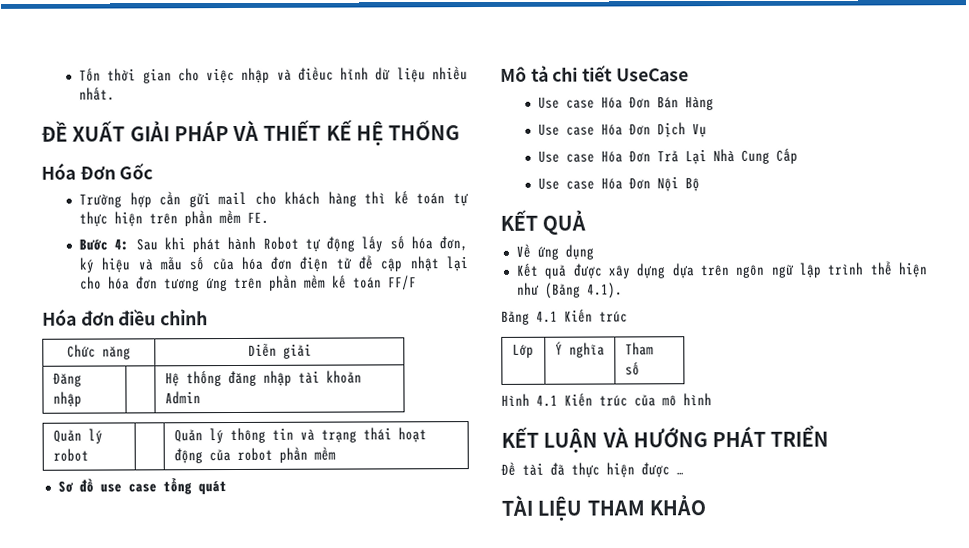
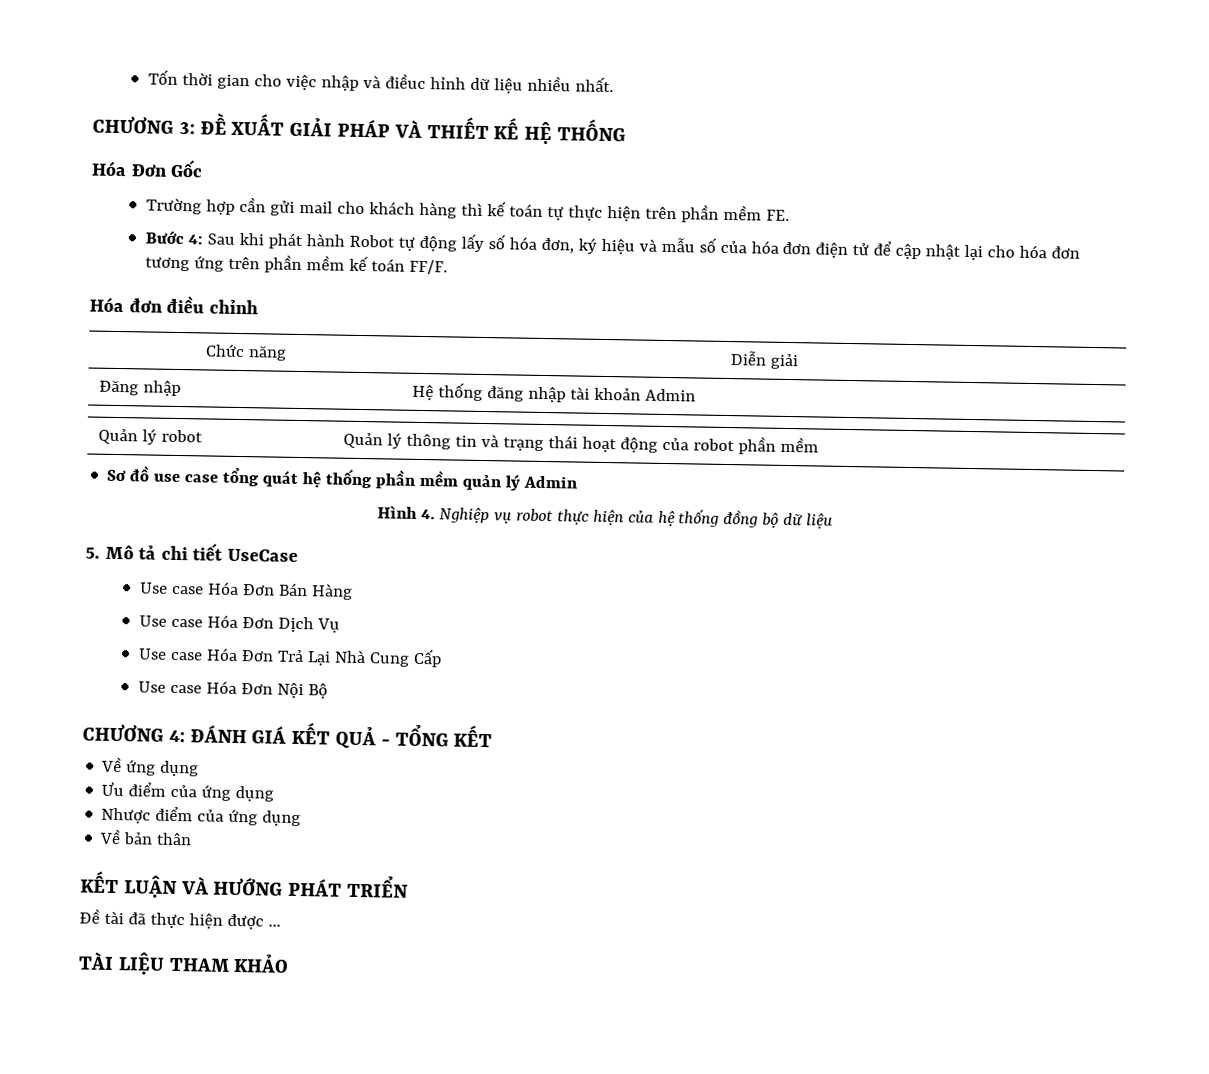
- ĐỀ XUẤT GIẢI PHÁP VÀ THIẾT KẾ HỆ THỐNG
+ CHƯƠNG 3: ĐỀ XUẤT GIẢI PHÁP VÀ THIẾT KẾ HỆ THỐNG
- Bước 4: Sau khi phát hành Robot tự động lấy số hóa đơn, ký hiệu và mẫu số của hóa đơn điện tử để cập nhật lại cho hóa đơn tương ứng trên phần mềm kế toán FF/F
+ Bước 4: Sau khi phát hành Robot tự động lấy số hóa đơn, ký hiệu và mẫu số của hóa đơn điện tử để cập nhật lại cho hóa đơn tương ứng trên phần mềm kế toán FF/F.
- Sơ đồ use case tổng quát
- Mô tả chi tiết UseCase
+ Sơ đồ use case tổng quát hệ thống phần mềm quản lý Admin
+ Hình 4. Nghiệp vụ robot thực hiện của hệ thống đồng bộ dữ liệu
+ 5. Mô tả chi tiết UseCase
- KẾT QUẢ
+ CHƯƠNG 4: ĐÁNH GIÁ KẾT QUẢ - TỔNG KẾT
- Kết quả được xây dựng dựa trên ngôn ngữ lập trình thể hiện như (Bảng 4.1).
- Bảng 4.1 Kiến trúc
- Lớp | Ý nghĩa | Tham số
- Hình 4.1 Kiến trúc của mô hình
+ Ưu điểm của ứng dụng
+ Nhược điểm của ứng dụng
+ Về bản thân

